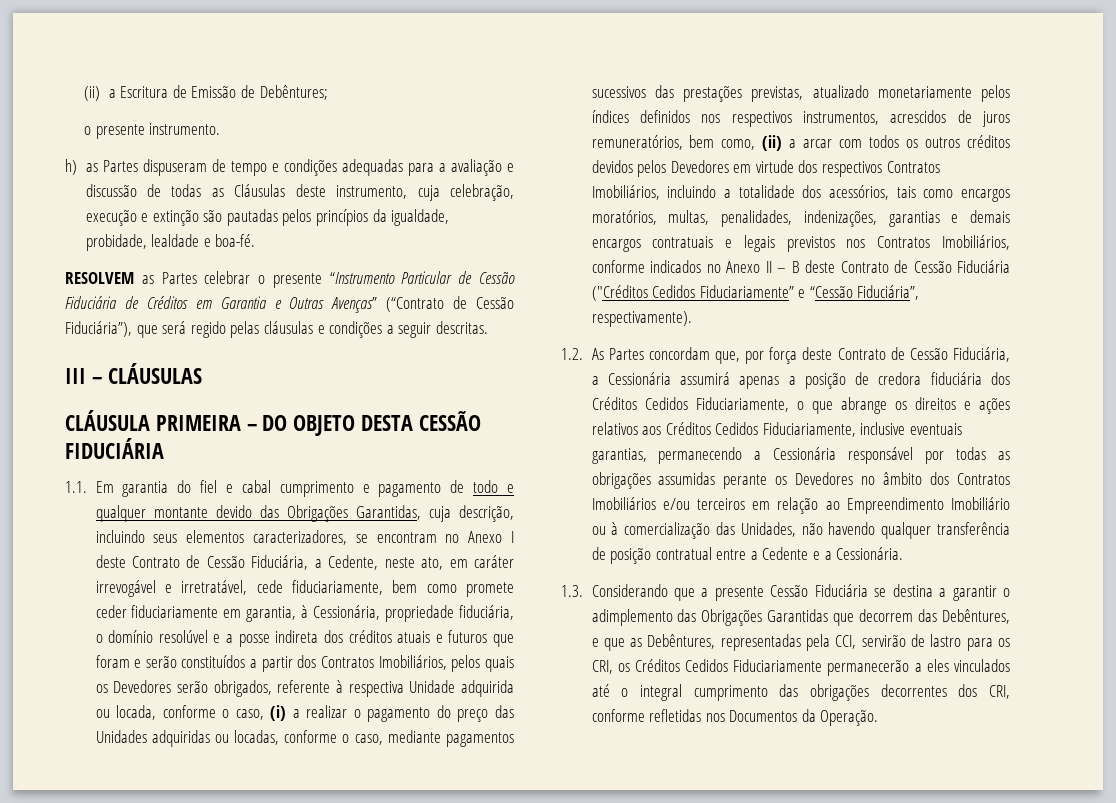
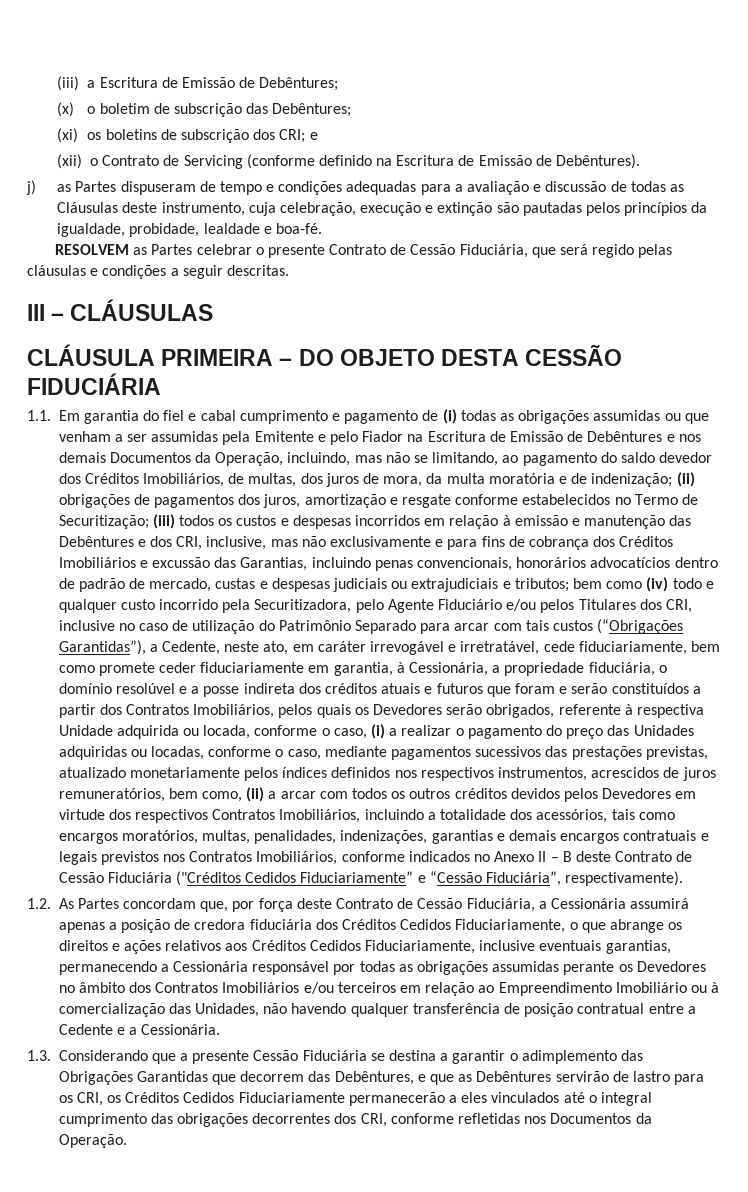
- (ii) a Escritura de Emissão de Debêntures;
+ (iii) a Escritura de Emissão de Debêntures;
- o presente instrumento.
- h) as Partes dispuseram de tempo e condições adequadas para a avaliação e discussão de todas as Cláusulas deste instrumento, cuja celebração, execução e extinção são pautadas pelos princípios da igualdade, probidade, lealdade e boa-fé.
+ (x) o boletim de subscrição das Debêntures;
+ (xi) os boletins de subscrição dos CRI; e
+ (xii) o Contrato de Servicing (conforme definido na Escritura de Emissão de Debêntures).
+ j) as Partes dispuseram de tempo e condições adequadas para a avaliação e discussão de todas as Cláusulas deste instrumento, cuja celebração, execução e extinção são pautadas pelos princípios da igualdade, probidade, lealdade e boa-fé.
- RESOLVEM as Partes celebrar o presente “Instrumento Particular de Cessão Fiduciária de Créditos em Garantia e Outras Avenças” (“Contrato de Cessão Fiduciária”), que será regido pelas cláusulas e condições a seguir descritas.
+ RESOLVEM as Partes celebrar o presente Contrato de Cessão Fiduciária, que será regido pelas cláusulas e condições a seguir descritas.
- 1.1. Em garantia do fiel e cabal cumprimento e pagamento de todo e qualquer montante devido das Obrigações Garantidas, cuja descrição, incluindo seus elementos caracterizadores, se encontram no Anexo I deste Contrato de Cessão Fiduciária, a Cedente, neste ato, em caráter irrevogável e irretratável, cede fiduciariamente, bem como promete ceder fiduciariamente em garantia, à Cessionária, propriedade fiduciária, o domínio resolúvel e a posse indireta dos créditos atuais e futuros que foram e serão constituídos a partir dos Contratos Imobiliários, pelos quais os Devedores serão obrigados, referente à respectiva Unidade adquirida ou locada, conforme o caso, (i) a realizar o pagamento do preço das Unidades adquiridas ou locadas, conforme o caso, mediante pagamentos sucessivos das prestações previstas, atualizado monetariamente pelos índices definidos nos respectivos instrumentos, acrescidos de juros remuneratórios, bem como, (ii) a arcar com todos os outros créditos devidos pelos Devedores em virtude dos respectivos Contratos Imobiliários, incluindo a totalidade dos acessórios, tais como encargos moratórios, multas, penalidades, indenizações, garantias e demais encargos contratuais e legais previstos nos Contratos Imobiliários, conforme indicados no Anexo II – B deste Contrato de Cessão Fiduciária ("Créditos Cedidos Fiduciariamente” e “Cessão Fiduciária”, respectivamente).
+ 1.1. Em garantia do fiel e cabal cumprimento e pagamento de (i) todas as obrigações assumidas ou que venham a ser assumidas pela Emitente e pelo Fiador na Escritura de Emissão de Debêntures e nos demais Documentos da Operação, incluindo, mas não se limitando, ao pagamento do saldo devedor dos Créditos Imobiliários, de multas, dos juros de mora, da multa moratória e de indenização; (ii) obrigações de pagamentos dos juros, amortização e resgate conforme estabelecidos no Termo de Securitização; (iii) todos os custos e despesas incorridos em relação à emissão e manutenção das Debêntures e dos CRI, inclusive, mas não exclusivamente e para fins de cobrança dos Créditos Imobiliários e excussão das Garantias, incluindo penas convencionais, honorários advocatícios dentro de padrão de mercado, custas e despesas judiciais ou extrajudiciais e tributos; bem como (iv) todo e qualquer custo incorrido pela Securitizadora, pelo Agente Fiduciário e/ou pelos Titulares dos CRI, inclusive no caso de utilização do Patrimônio Separado para arcar com tais custos (“Obrigações Garantidas”), a Cedente, neste ato, em caráter irrevogável e irretratável, cede fiduciariamente, bem como promete ceder fiduciariamente em garantia, à Cessionária, a propriedade fiduciária, o domínio resolúvel e a posse indireta dos créditos atuais e futuros que foram e serão constituídos a partir dos Contratos Imobiliários, pelos quais os Devedores serão obrigados, referente à respectiva Unidade adquirida ou locada, conforme o caso, (i) a realizar o pagamento do preço das Unidades adquiridas ou locadas, conforme o caso, mediante pagamentos sucessivos das prestações previstas, atualizado monetariamente pelos índices definidos nos respectivos instrumentos, acrescidos de juros remuneratórios, bem como, (ii) a arcar com todos os outros créditos devidos pelos Devedores em virtude dos respectivos Contratos Imobiliários, incluindo a totalidade dos acessórios, tais como encargos moratórios, multas, penalidades, indenizações, garantias e demais encargos contratuais e legais previstos nos Contratos Imobiliários, conforme indicados no Anexo II – B deste Contrato de Cessão Fiduciária ("Créditos Cedidos Fiduciariamente” e “Cessão Fiduciária”, respectivamente).
- 1.3. Considerando que a presente Cessão Fiduciária se destina a garantir o adimplemento das Obrigações Garantidas que decorrem das Debêntures, e que as Debêntures, representadas pela CCI, servirão de lastro para os CRI, os Créditos Cedidos Fiduciariamente permanecerão a eles vinculados até o integral cumprimento das obrigações decorrentes dos CRI, conforme refletidas nos Documentos da Operação.
+ 1.3. Considerando que a presente Cessão Fiduciária se destina a garantir o adimplemento das Obrigações Garantidas que decorrem das Debêntures, e que as Debêntures servirão de lastro para os CRI, os Créditos Cedidos Fiduciariamente permanecerão a eles vinculados até o integral cumprimento das obrigações decorrentes dos CRI, conforme refletidas nos Documentos da Operação.

